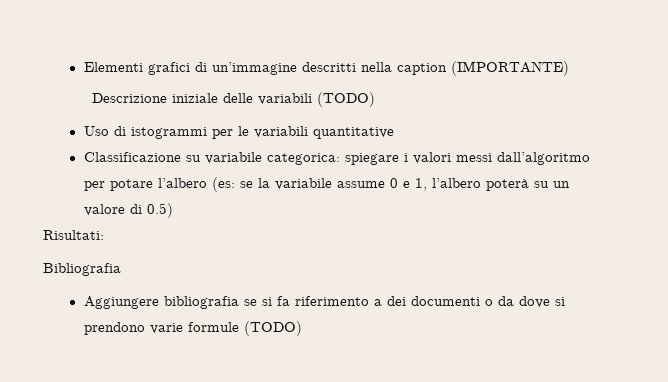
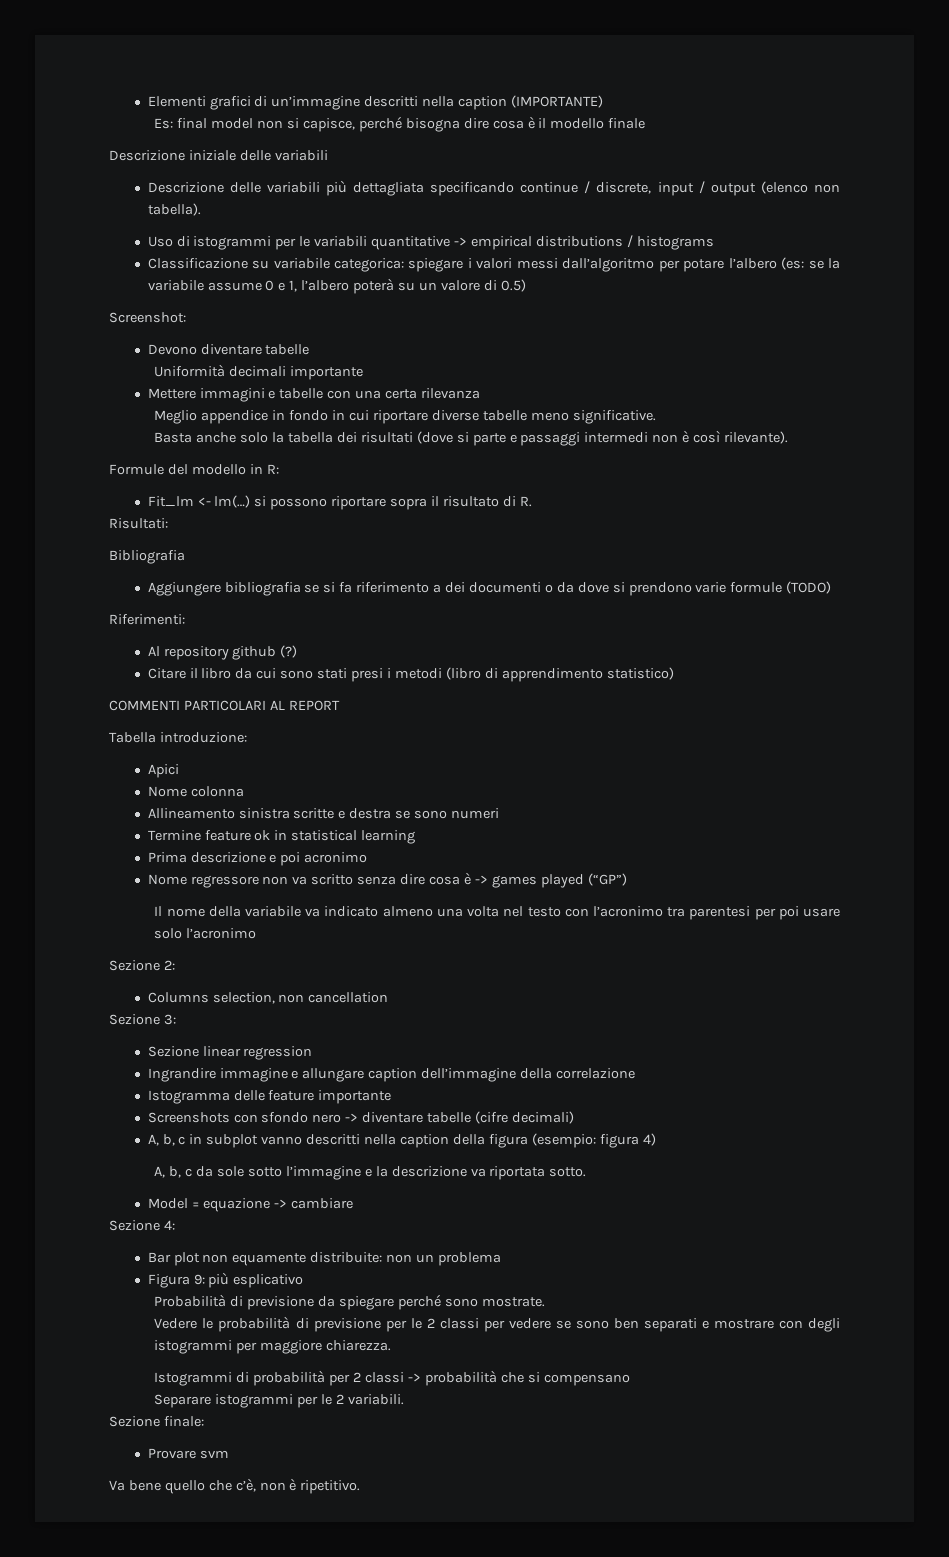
- Descrizione iniziale delle variabili (TODO)
+ Es: final model non si capisce, perché bisogna dire cosa è il modello finale
+ Descrizione iniziale delle variabili
+ Descrizione delle variabili più dettagliata specificando continue / discrete, input / output (elenco non tabella).
- Uso di istogrammi per le variabili quantitative
+ Uso di istogrammi per le variabili quantitative -> empirical distributions / histograms
+ Screenshot:
+ Devono diventare tabelle
+ Uniformità decimali importante
+ Mettere immagini e tabelle con una certa rilevanza
+ Meglio appendice in fondo in cui riportare diverse tabelle meno significative.
+ Basta anche solo la tabella dei risultati (dove si parte e passaggi intermedi non è così rilevante).
+ Formule del modello in R:
+ Fit_lm <- lm(…) si possono riportare sopra il risultato di R.
+ Riferimenti:
+ Al repository github (?)
+ Citare il libro da cui sono stati presi i metodi (libro di apprendimento statistico)
+ COMMENTI PARTICOLARI AL REPORT
+ Tabella introduzione:
+ Apici
+ Nome colonna
+ Allineamento sinistra scritte e destra se sono numeri
+ Termine feature ok in statistical learning
+ Prima descrizione e poi acronimo
+ Nome regressore non va scritto senza dire cosa è -> games played (“GP”)
+ Il nome della variabile va indicato almeno una volta nel testo con l’acronimo tra parentesi per poi usare solo l’acronimo
+ Sezione 2:
+ Columns selection, non cancellation
+ Sezione 3:
+ Sezione linear regression
+ Ingrandire immagine e allungare caption dell’immagine della correlazione
+ Istogramma delle feature importante
+ Screenshots con sfondo nero -> diventare tabelle (cifre decimali)
+ A, b, c in subplot vanno descritti nella caption della figura (esempio: figura 4)
+ A, b, c da sole sotto l’immagine e la descrizione va riportata sotto.
+ Model = equazione -> cambiare
+ Sezione 4:
+ Bar plot non equamente distribuite: non un problema
+ Figura 9: più esplicativo
+ Probabilità di previsione da spiegare perché sono mostrate.
+ Vedere le probabilità di previsione per le 2 classi per vedere se sono ben separati e mostrare con degli istogrammi per maggiore chiarezza.
+ Istogrammi di probabilità per 2 classi -> probabilità che si compensano
+ Separare istogrammi per le 2 variabili.
+ Sezione finale:
+ Provare svm
+ Va bene quello che c’è, non è ripetitivo.

